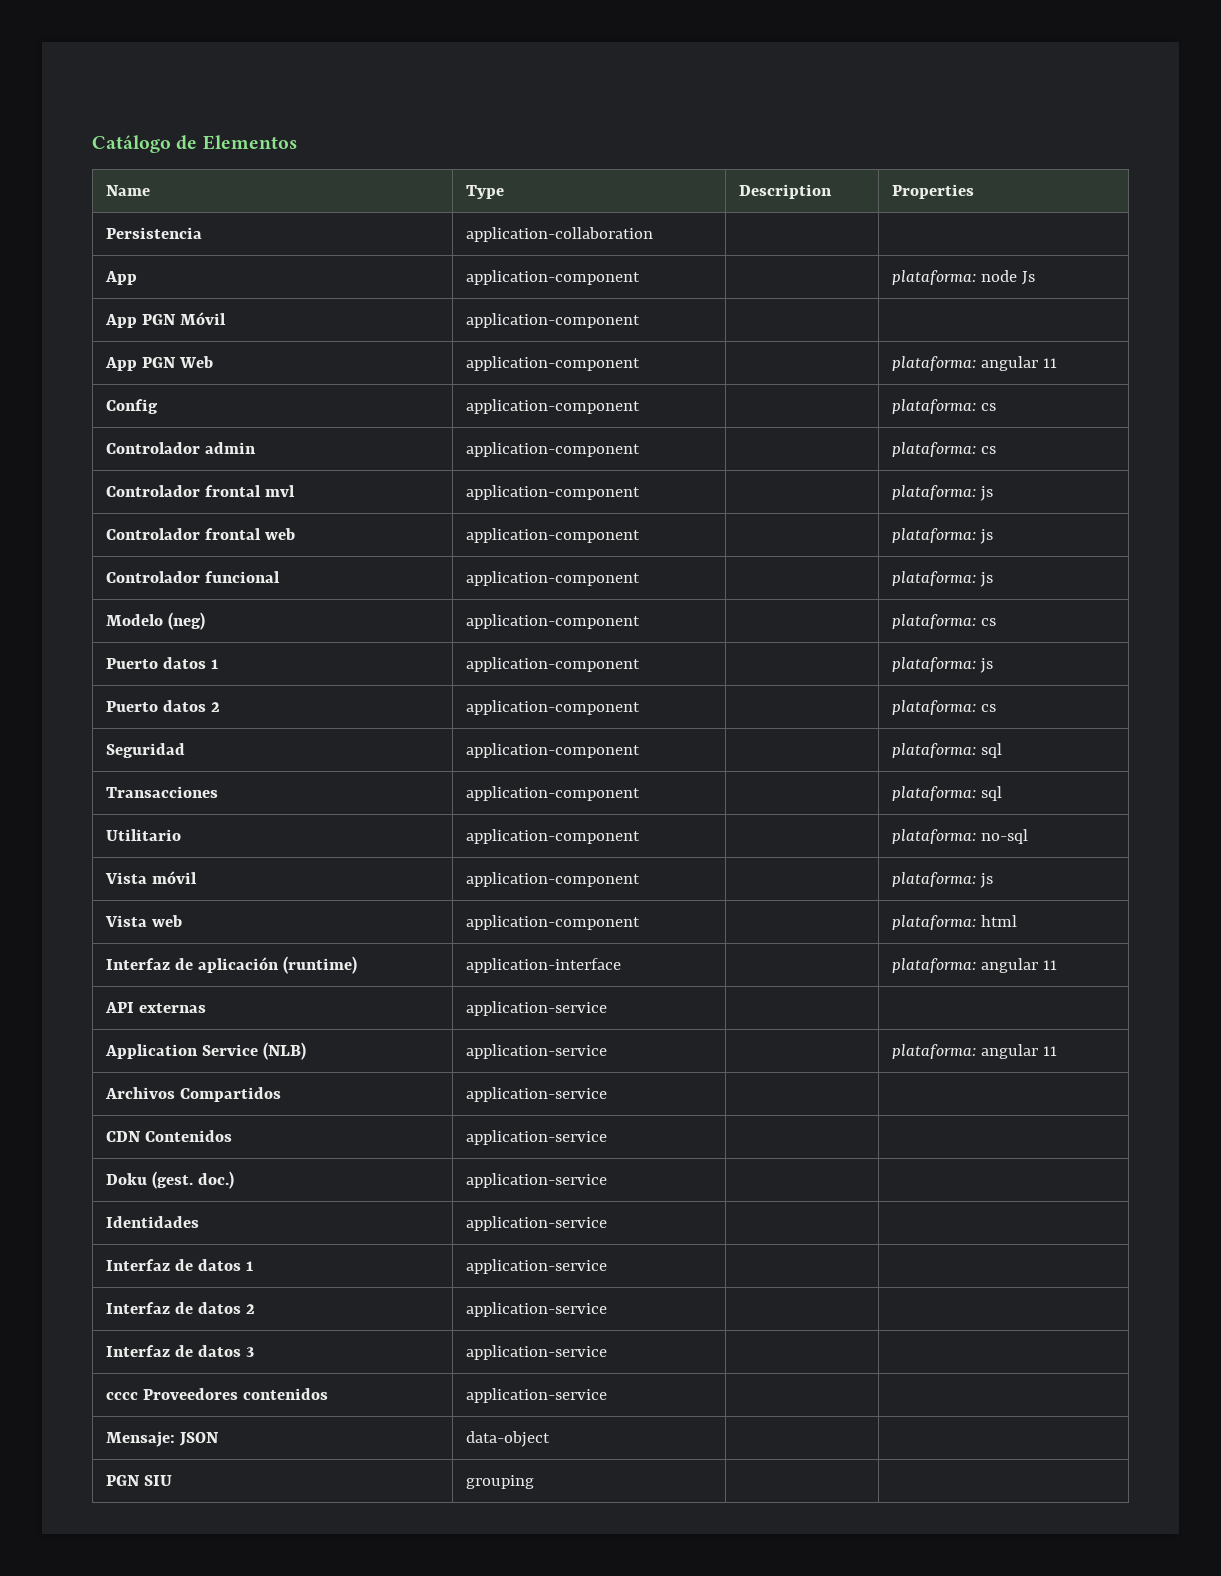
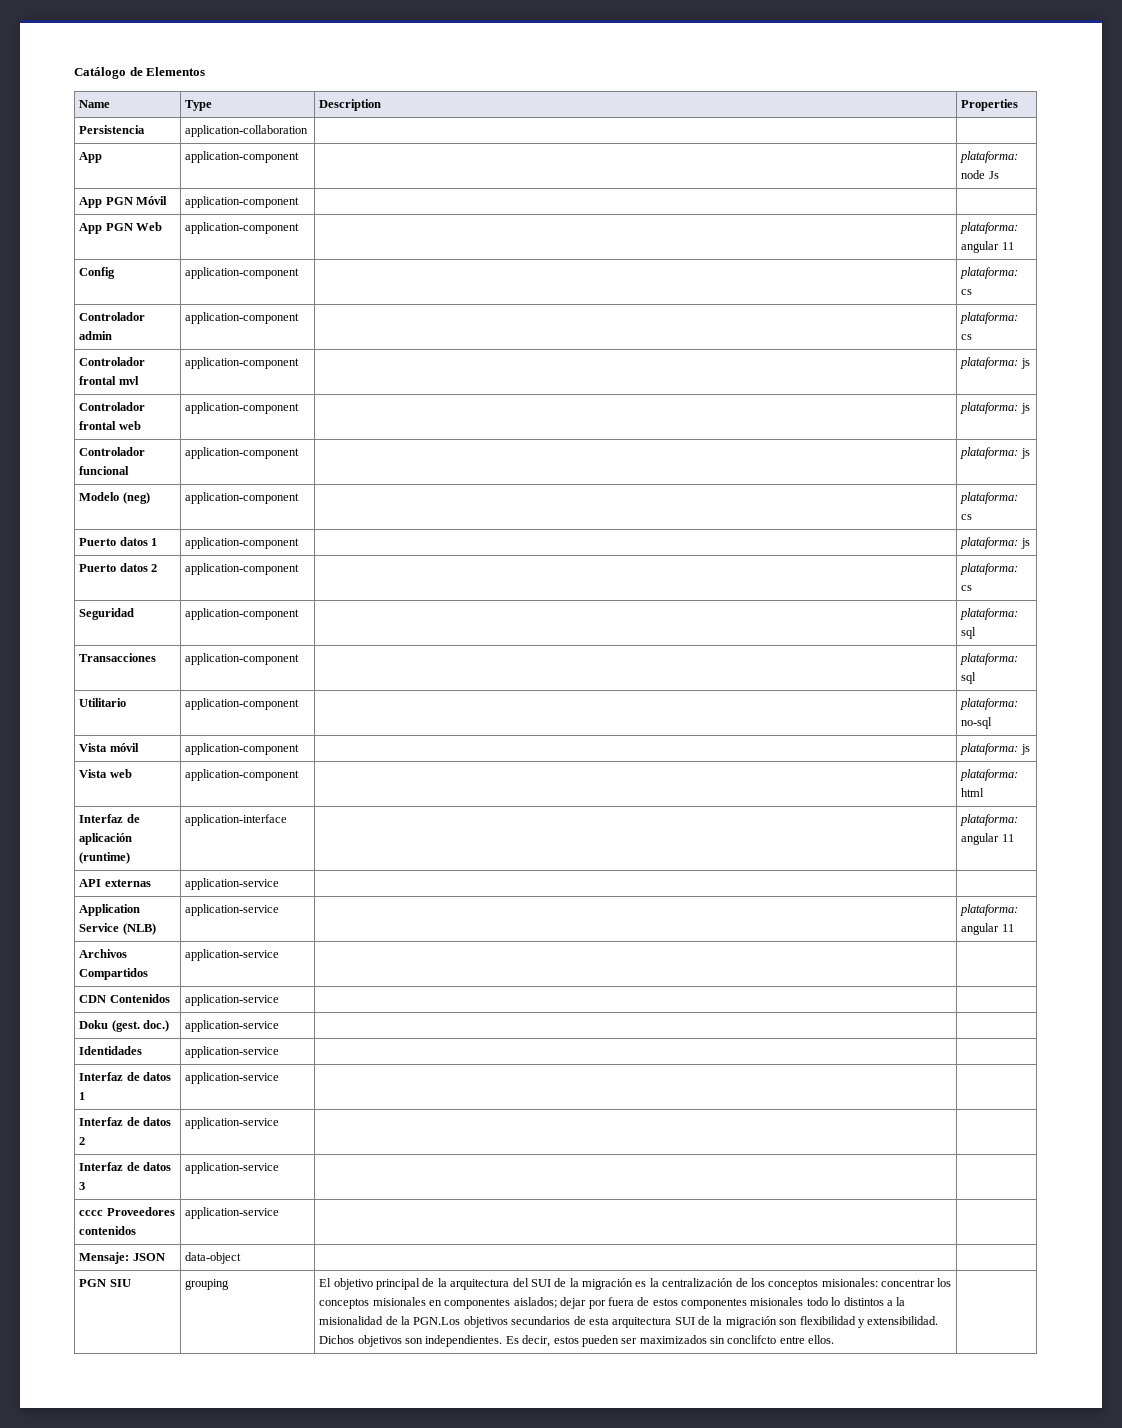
+ El objetivo principal de la arquitectura del SUI de la migración es la centralización de los conceptos misionales: concentrar los conceptos misionales en componentes aislados; dejar por fuera de estos componentes misionales todo lo distintos a la misionalidad de la PGN.Los objetivos secundarios de esta arquitectura SUI de la migración son flexibilidad y extensibilidad. Dichos objetivos son independientes. Es decir, estos pueden ser maximizados sin conclifcto entre ellos.

